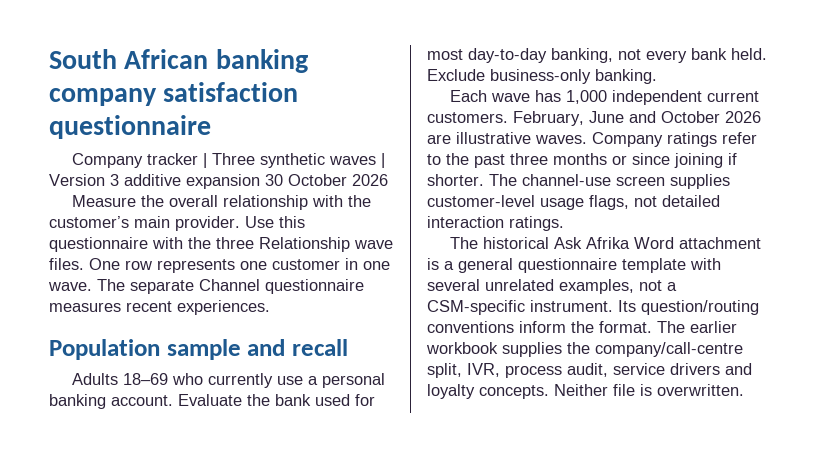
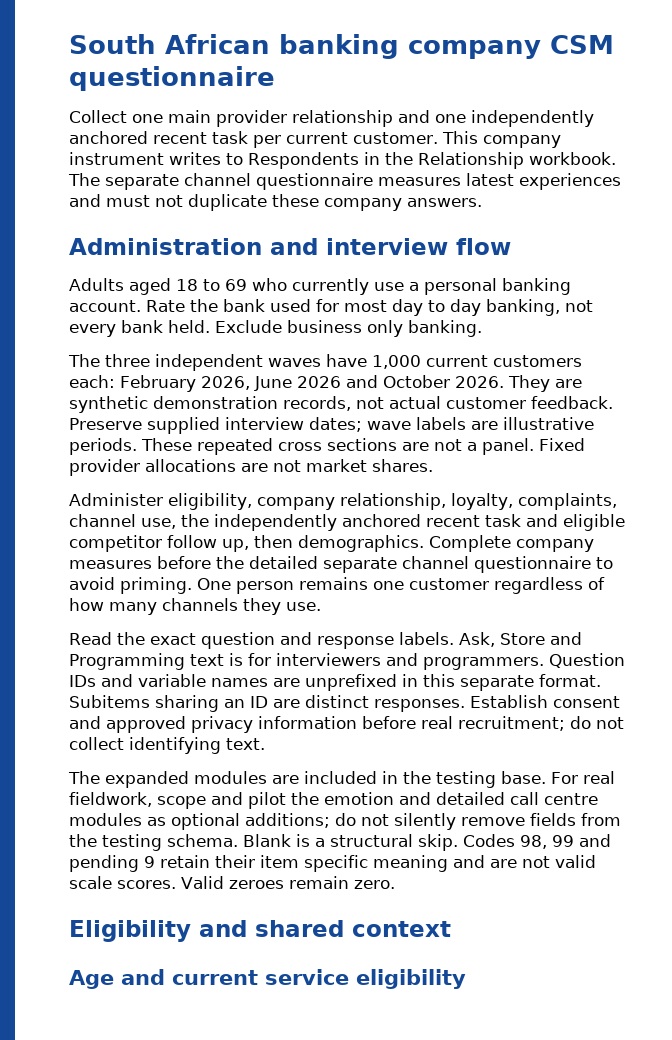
- South African banking company satisfaction questionnaire
+ South African banking company CSM questionnaire
- Company tracker | Three synthetic waves | Version 3 additive expansion 30 October 2026
- Measure the overall relationship with the customer’s main provider. Use this questionnaire with the three Relationship wave files. One row represents one customer in one wave.
+ Collect one main provider relationship and one independently anchored recent task per current customer. This company instrument writes to Respondents in the Relationship workbook.
- The separate Channel questionnaire measures recent experiences.
- Population sample and recall
- Adults 18–69 who currently use a personal banking account.
+ The separate channel questionnaire measures latest experiences and must not duplicate these company answers.
+ Administration and interview flow
+ Adults aged 18 to 69 who currently use a personal banking account.
- Evaluate the bank used for most day-to-day banking, not every bank held.
+ Rate the bank used for most day to day banking, not every bank held.
- Exclude business-only banking.
+ Exclude business only banking.
- Each wave has 1,000 independent current customers. February, June and October 2026 are illustrative waves. Company ratings refer to the past three months or since joining if shorter. The channel-use screen supplies customer-level usage flags, not detailed interaction ratings.
- The historical Ask Afrika Word attachment is a general questionnaire template with several unrelated examples, not a CSM-specific instrument. Its question/routing conventions inform the format. The earlier workbook supplies the company/call-centre split, IVR, process audit, service drivers and loyalty concepts. Neither file is overwritten.
+ The three independent waves have 1,000 current customers each: February 2026, June 2026 and October 2026. They are synthetic demonstration records, not actual customer feedback. Preserve supplied interview dates; wave labels are illustrative periods. These repeated cross sections are not a panel. Fixed provider allocations are not market shares.
+ Administer eligibility, company relationship, loyalty, complaints, channel use, the independently anchored recent task and eligible competitor follow up, then demographics. Complete company measures before the detailed separate channel questionnaire to avoid priming. One person remains one customer regardless of how many channels they use.
+ Read the exact question and response labels. Ask, Store and Programming text is for interviewers and programmers. Question IDs and variable names are unprefixed in this separate format. Subitems sharing an ID are distinct responses. Establish consent and approved privacy information before real recruitment; do not collect identifying text.
+ The expanded modules are included in the testing base. For real fieldwork, scope and pilot the emotion and detailed call centre modules as optional additions; do not silently remove fields from the testing schema. Blank is a structural skip. Codes 98, 99 and pending 9 retain their item specific meaning and are not valid scale scores. Valid zeroes remain zero.
+ Eligibility and shared context
+ Age and current service eligibility

